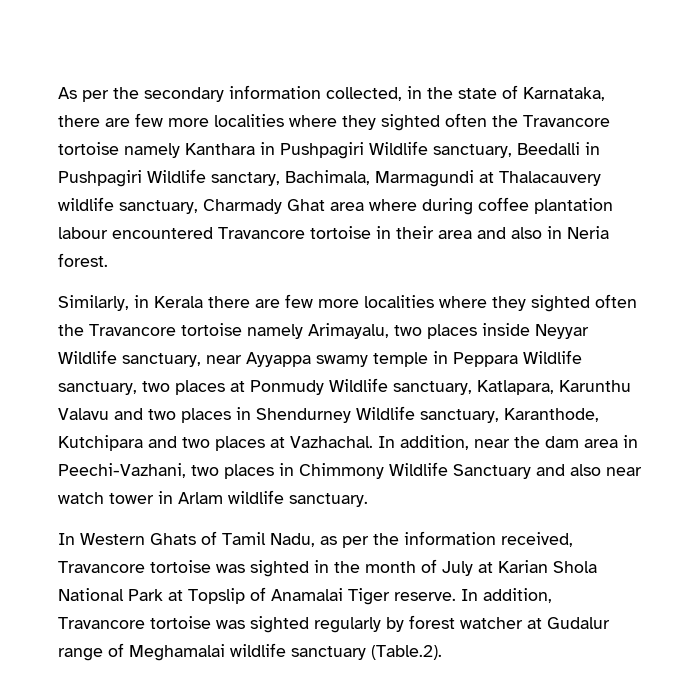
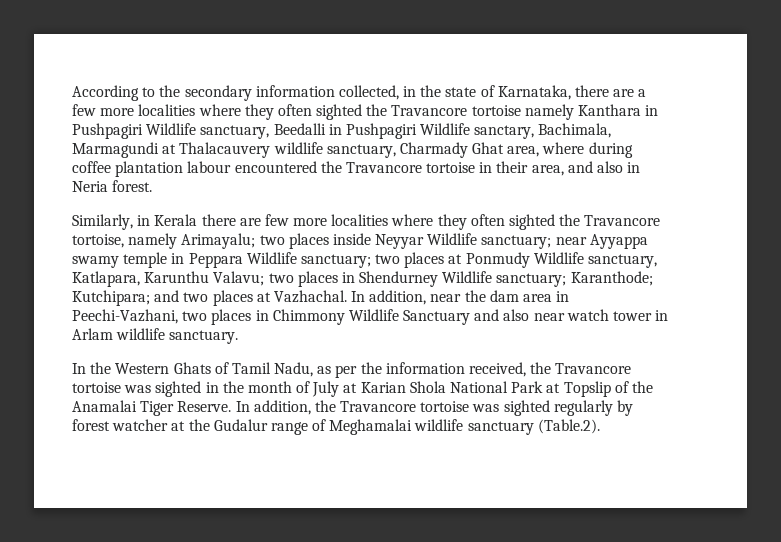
- As per the secondary information collected, in the state of Karnataka, there are few more localities where they sighted often the Travancore tortoise namely Kanthara in Pushpagiri Wildlife sanctuary, Beedalli in Pushpagiri Wildlife sanctary, Bachimala, Marmagundi at Thalacauvery wildlife sanctuary, Charmady Ghat area where during coffee plantation labour encountered Travancore tortoise in their area and also in Neria forest.
+ According to the secondary information collected, in the state of Karnataka, there are a few more localities where they often sighted the Travancore tortoise namely Kanthara in Pushpagiri Wildlife sanctuary, Beedalli in Pushpagiri Wildlife sanctary, Bachimala, Marmagundi at Thalacauvery wildlife sanctuary, Charmady Ghat area, where during coffee plantation labour encountered the Travancore tortoise in their area, and also in Neria forest.
- Similarly, in Kerala there are few more localities where they sighted often the Travancore tortoise namely Arimayalu, two places inside Neyyar Wildlife sanctuary, near Ayyappa swamy temple in Peppara Wildlife sanctuary, two places at Ponmudy Wildlife sanctuary, Katlapara, Karunthu Valavu and two places in Shendurney Wildlife sanctuary, Karanthode, Kutchipara and two places at Vazhachal.
+ Similarly, in Kerala there are few more localities where they often sighted the Travancore tortoise, namely Arimayalu; two places inside Neyyar Wildlife sanctuary; near Ayyappa swamy temple in Peppara Wildlife sanctuary; two places at Ponmudy Wildlife sanctuary, Katlapara, Karunthu Valavu; two places in Shendurney Wildlife sanctuary; Karanthode; Kutchipara; and two places at Vazhachal.
- In Western Ghats of Tamil Nadu, as per the information received, Travancore tortoise was sighted in the month of July at Karian Shola National Park at Topslip of Anamalai Tiger reserve. In addition, Travancore tortoise was sighted regularly by forest watcher at Gudalur range of Meghamalai wildlife sanctuary (Table.2).
+ In the Western Ghats of Tamil Nadu, as per the information received, the Travancore tortoise was sighted in the month of July at Karian Shola National Park at Topslip of the Anamalai Tiger Reserve. In addition, the Travancore tortoise was sighted regularly by forest watcher at the Gudalur range of Meghamalai wildlife sanctuary (Table.2).

